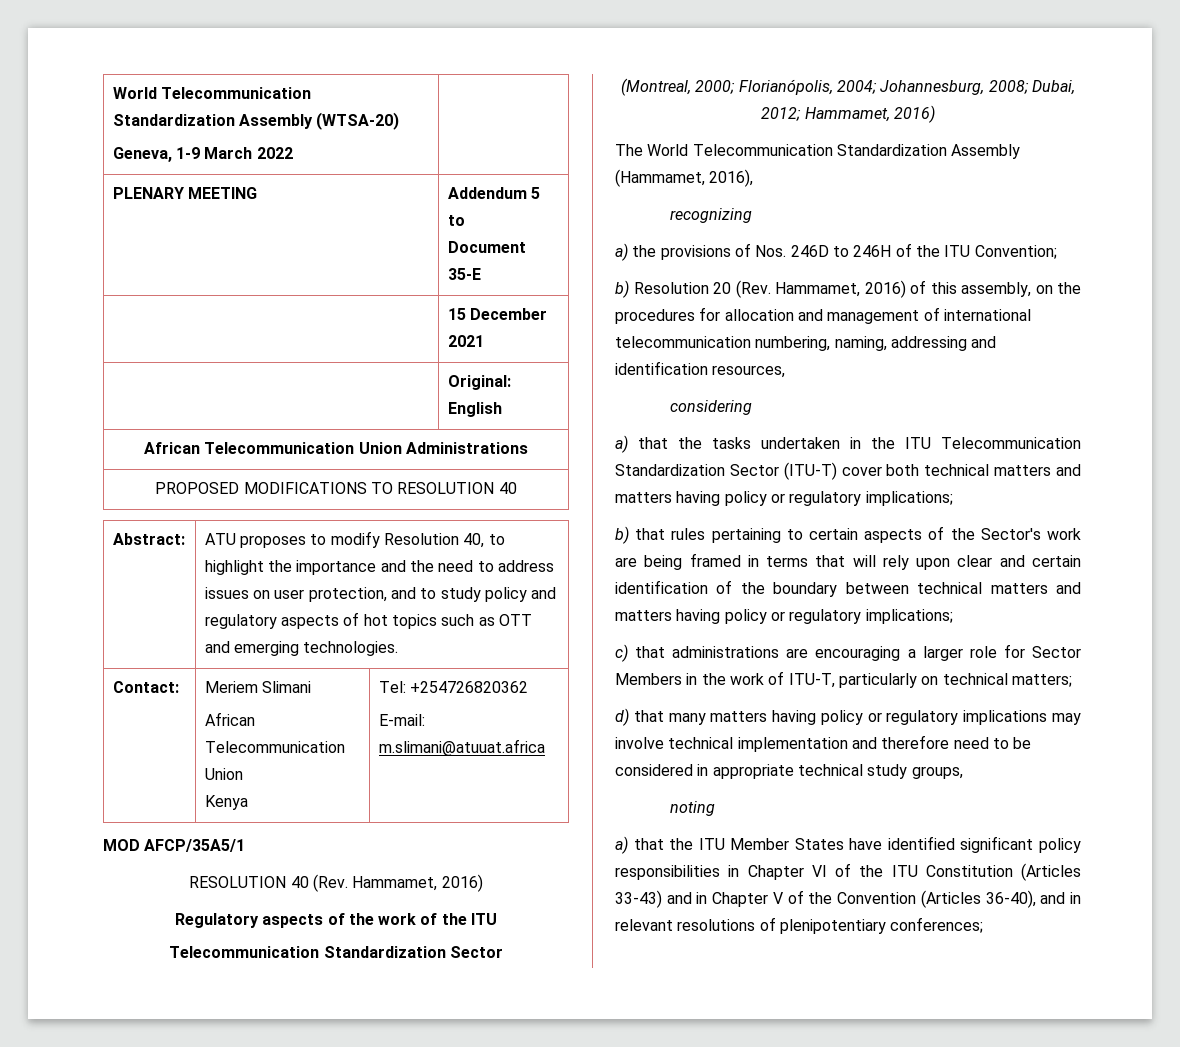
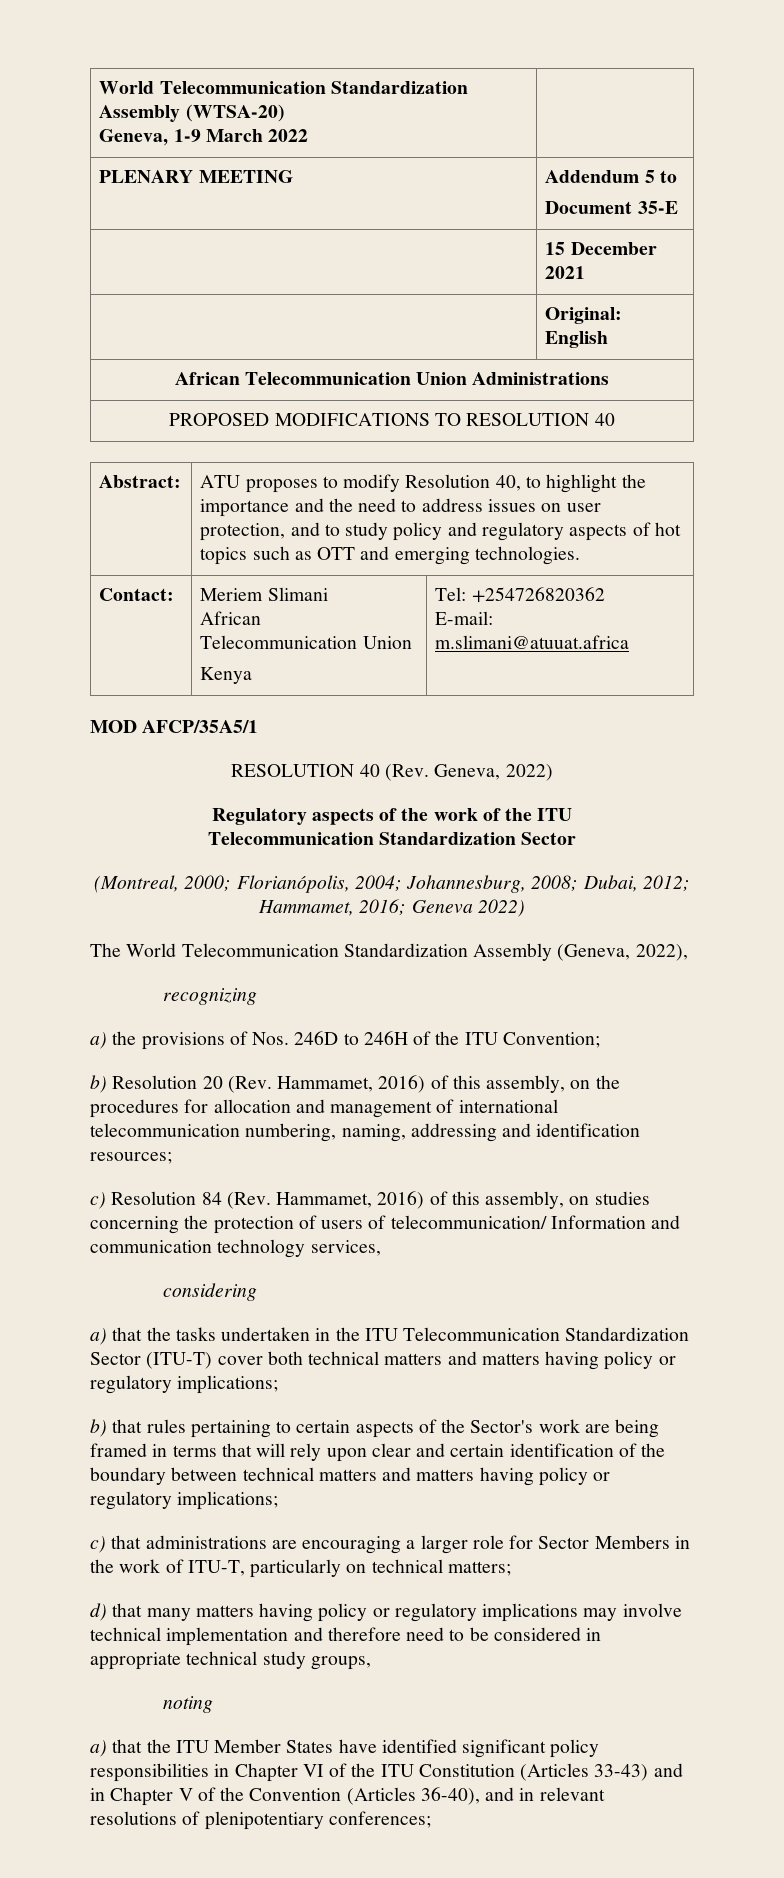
- RESOLUTION 40 (Rev. Hammamet, 2016)
+ RESOLUTION 40 (Rev. Geneva, 2022)
- (Montreal, 2000; Florianópolis, 2004; Johannesburg, 2008; Dubai, 2012; Hammamet, 2016)
+ (Montreal, 2000; Florianópolis, 2004; Johannesburg, 2008; Dubai, 2012; Hammamet, 2016; Geneva 2022)
- The World Telecommunication Standardization Assembly (Hammamet, 2016),
+ The World Telecommunication Standardization Assembly (Geneva, 2022),
- b) Resolution 20 (Rev. Hammamet, 2016) of this assembly, on the procedures for allocation and management of international telecommunication numbering, naming, addressing and identification resources,
+ b) Resolution 20 (Rev. Hammamet, 2016) of this assembly, on the procedures for allocation and management of international telecommunication numbering, naming, addressing and identification resources;
+ c) Resolution 84 (Rev. Hammamet, 2016) of this assembly, on studies concerning the protection of users of telecommunication/ Information and communication technology services,

